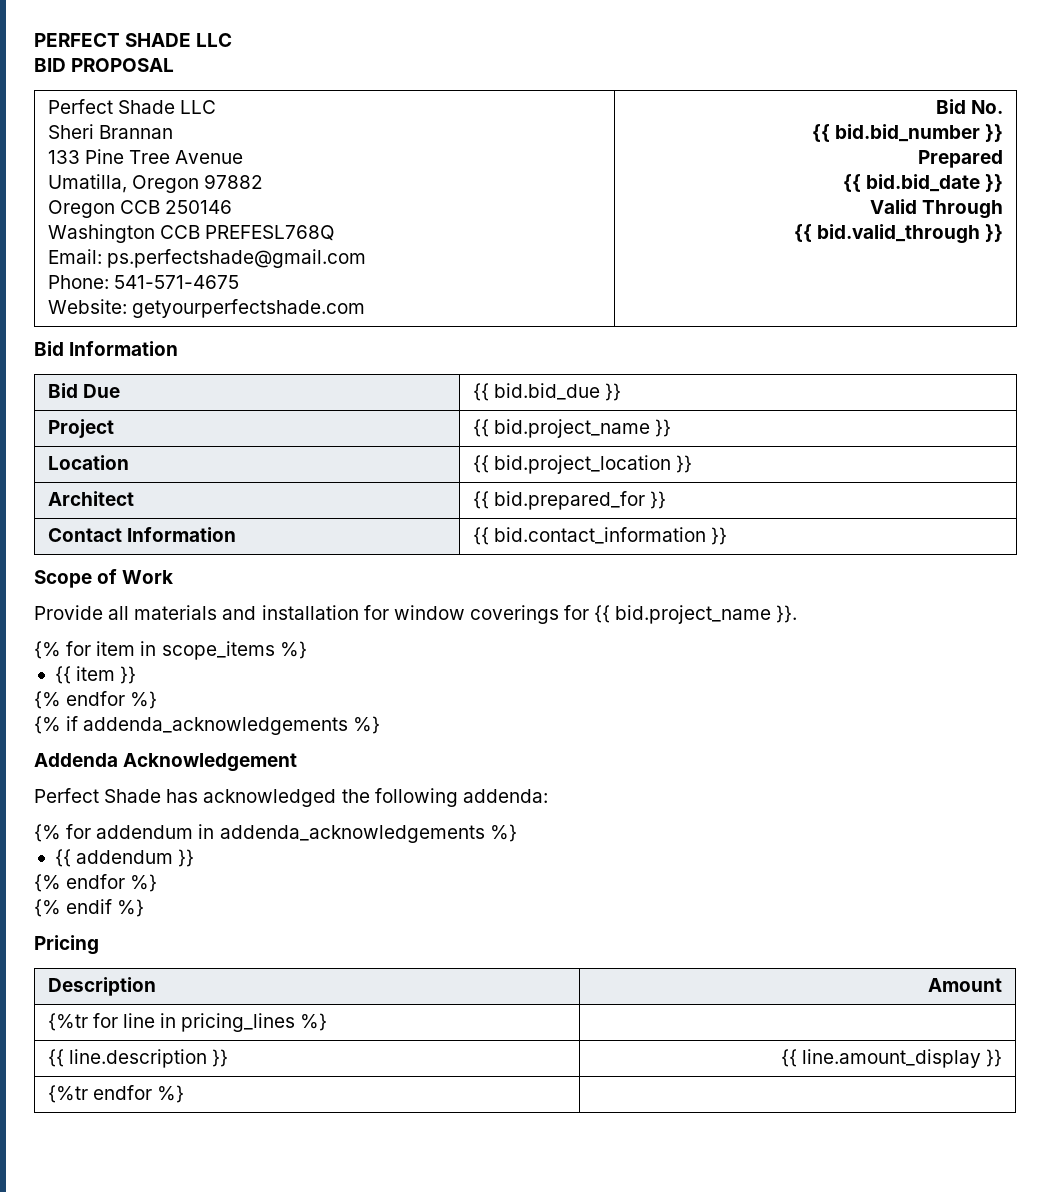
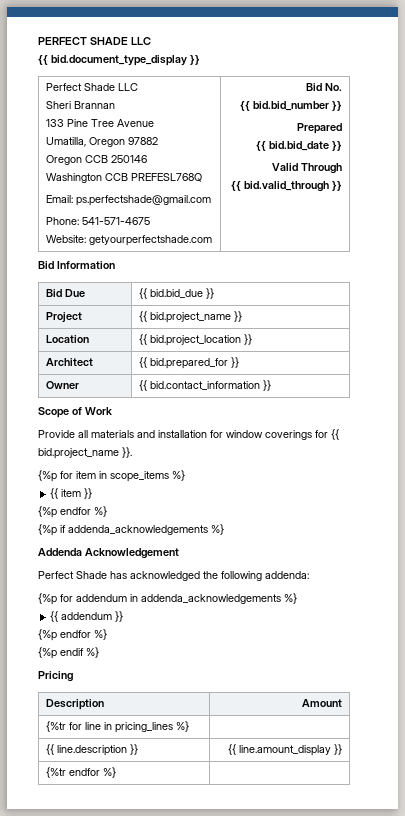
- BID PROPOSAL
+ {{ bid.document_type_display }}
- Contact Information | {{ bid.contact_information }}
+ Owner | {{ bid.contact_information }}
- {% for item in scope_items %}
+ {%p for item in scope_items %}
  {{ item }}
- {% endfor %}
- {% if addenda_acknowledgements %}
+ {%p endfor %}
+ {%p if addenda_acknowledgements %}
- {% for addendum in addenda_acknowledgements %}
+ {%p for addendum in addenda_acknowledgements %}
  {{ addendum }}
- {% endfor %}
- {% endif %}
+ {%p endfor %}
+ {%p endif %}

